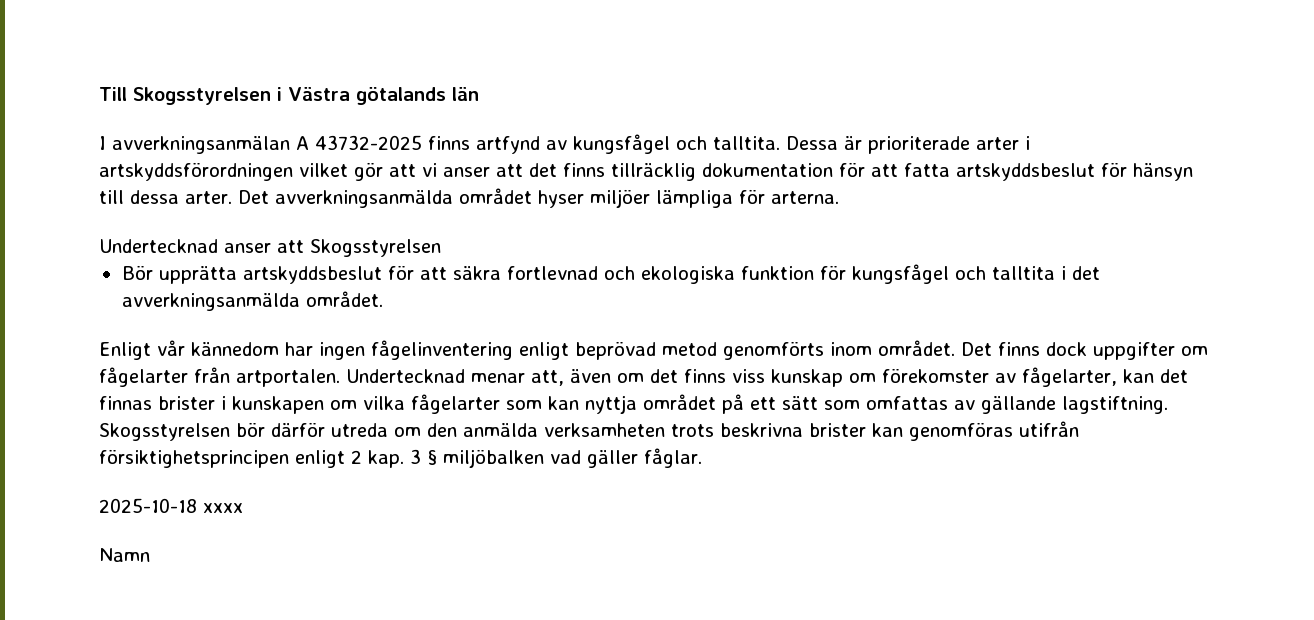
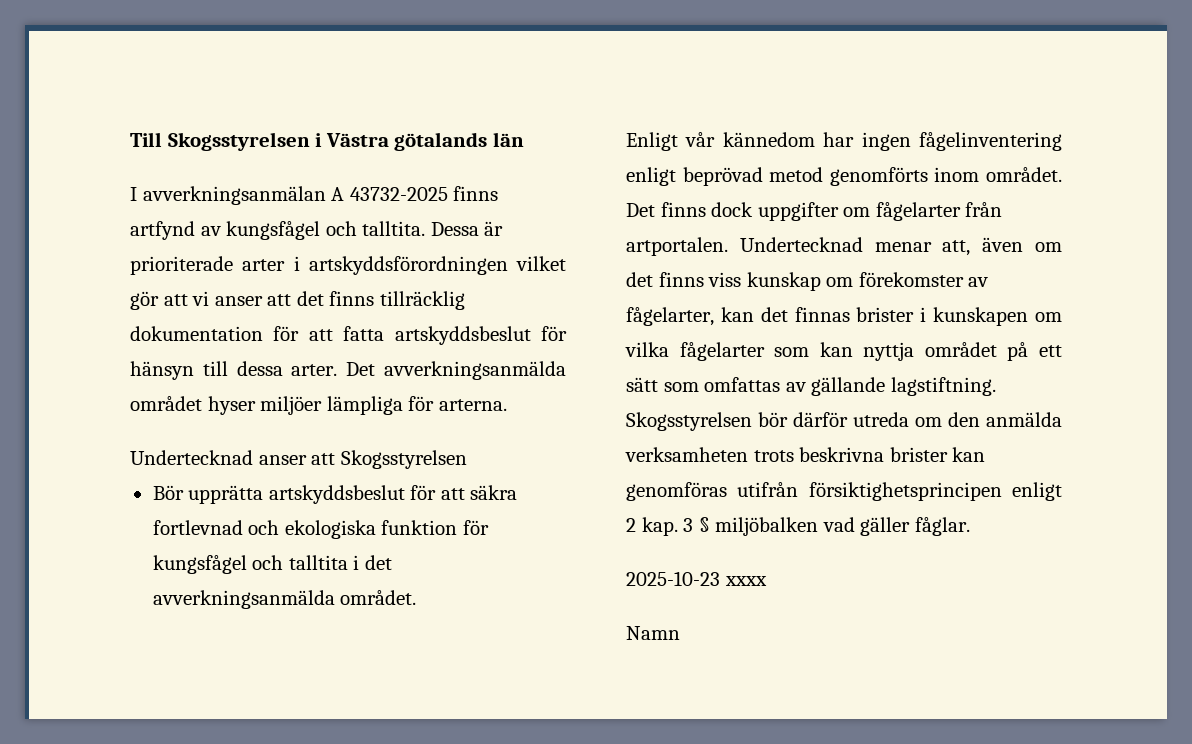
- 2025-10-18 xxxx
+ 2025-10-23 xxxx

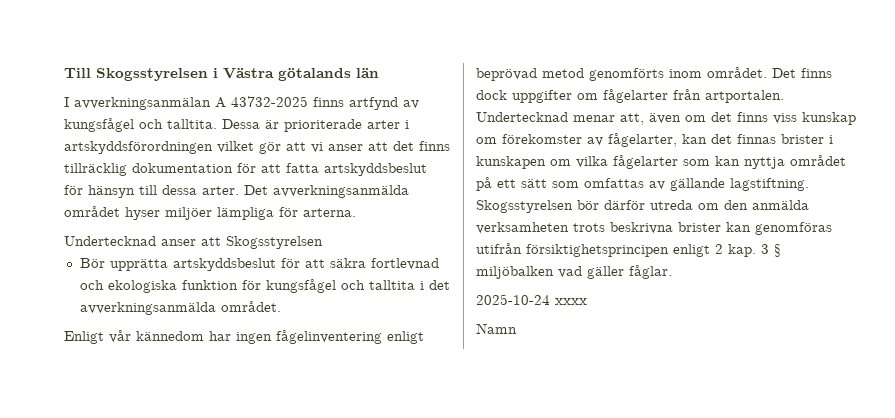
- 2025-10-23 xxxx
+ 2025-10-24 xxxx

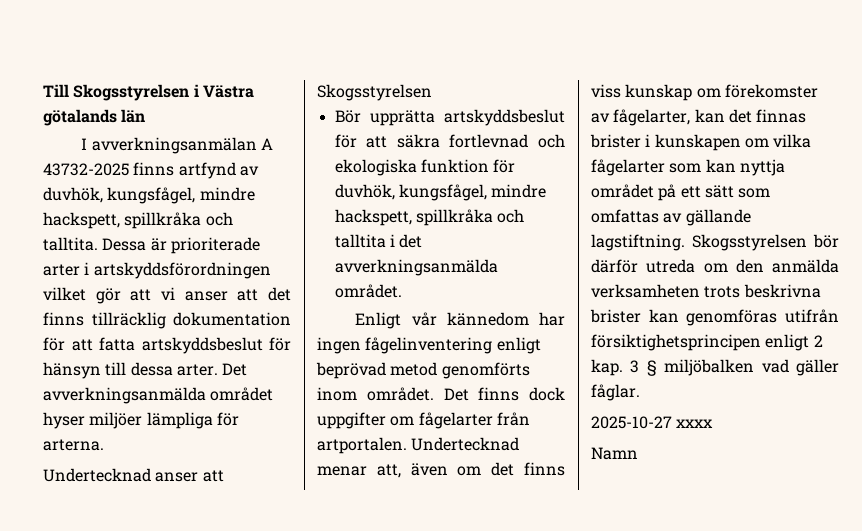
- I avverkningsanmälan A 43732-2025 finns artfynd av kungsfågel och talltita.
+ I avverkningsanmälan A 43732-2025 finns artfynd av duvhök, kungsfågel, mindre hackspett, spillkråka och talltita.
- Bör upprätta artskyddsbeslut för att säkra fortlevnad och ekologiska funktion för kungsfågel och talltita i det avverkningsanmälda området.
+ Bör upprätta artskyddsbeslut för att säkra fortlevnad och ekologiska funktion för duvhök, kungsfågel, mindre hackspett, spillkråka och talltita i det avverkningsanmälda området.
- 2025-10-24 xxxx
+ 2025-10-27 xxxx

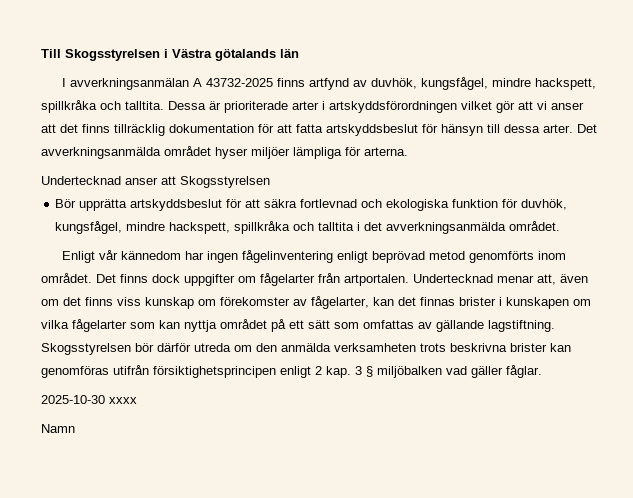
- 2025-10-27 xxxx
+ 2025-10-30 xxxx

